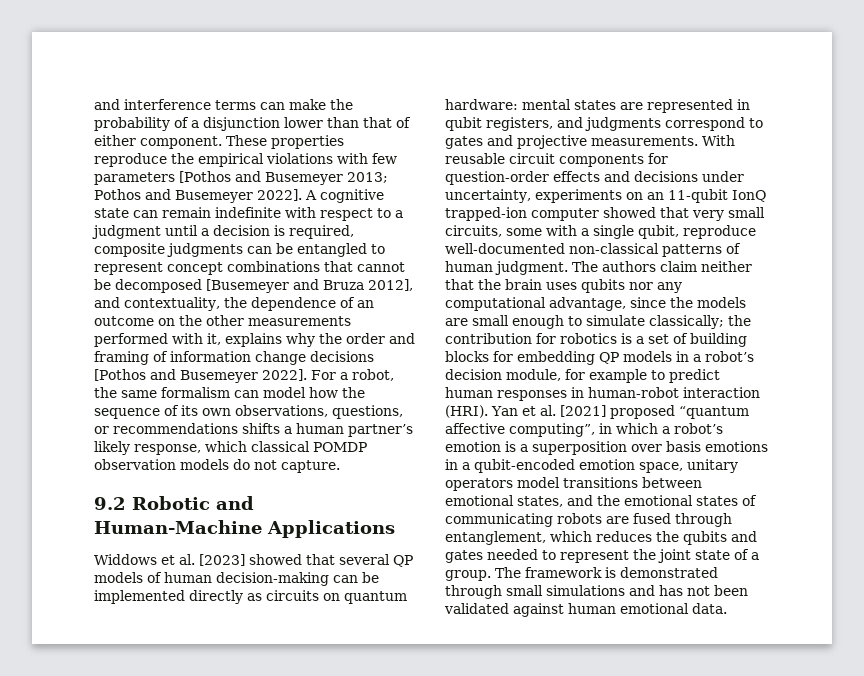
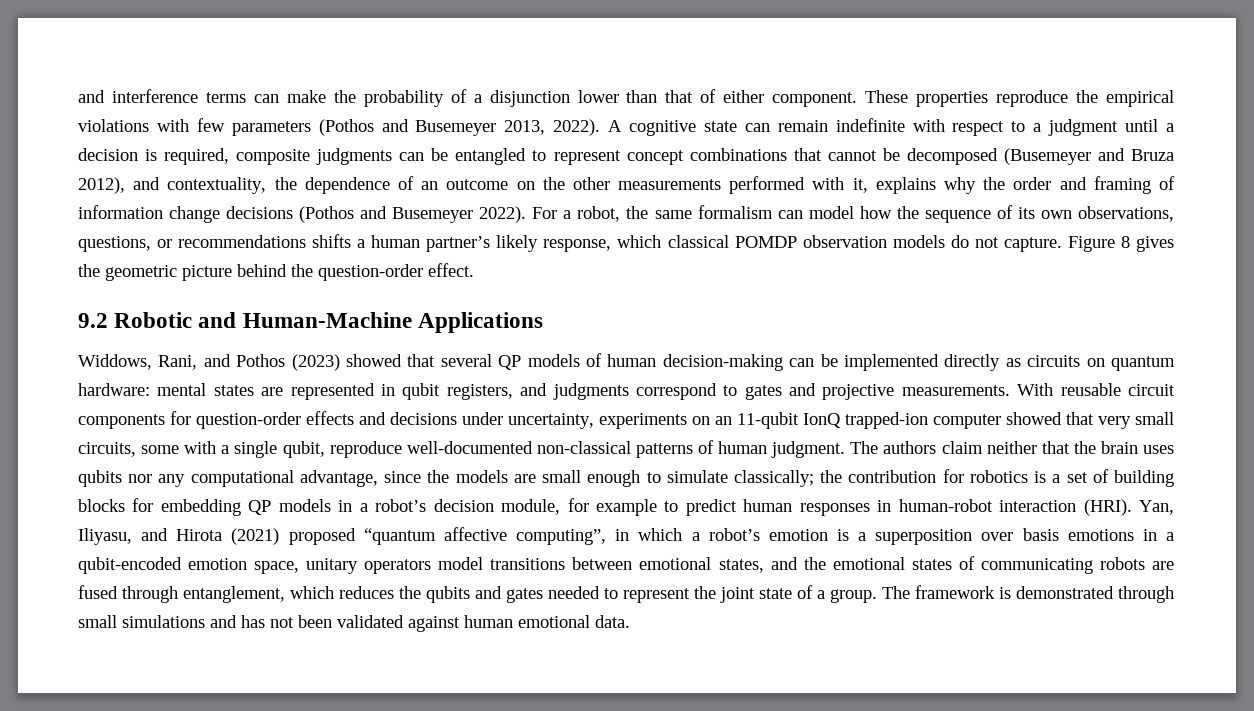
- These properties reproduce the empirical violations with few parameters [Pothos and Busemeyer 2013; Pothos and Busemeyer 2022].
+ These properties reproduce the empirical violations with few parameters (Pothos and Busemeyer 2013, 2022).
- A cognitive state can remain indefinite with respect to a judgment until a decision is required, composite judgments can be entangled to represent concept combinations that cannot be decomposed [Busemeyer and Bruza 2012], and contextuality, the dependence of an outcome on the other measurements performed with it, explains why the order and framing of information change decisions [Pothos and Busemeyer 2022].
+ A cognitive state can remain indefinite with respect to a judgment until a decision is required, composite judgments can be entangled to represent concept combinations that cannot be decomposed (Busemeyer and Bruza 2012), and contextuality, the dependence of an outcome on the other measurements performed with it, explains why the order and framing of information change decisions (Pothos and Busemeyer 2022).
+ Figure 8 gives the geometric picture behind the question-order effect.
- Widdows et al. [2023] showed that several QP models of human decision-making can be implemented directly as circuits on quantum hardware: mental states are represented in qubit registers, and judgments correspond to gates and projective measurements.
+ Widdows, Rani, and Pothos (2023) showed that several QP models of human decision-making can be implemented directly as circuits on quantum hardware: mental states are represented in qubit registers, and judgments correspond to gates and projective measurements.
- Yan et al. [2021] proposed “quantum affective computing”, in which a robot’s emotion is a superposition over basis emotions in a qubit-encoded emotion space, unitary operators model transitions between emotional states, and the emotional states of communicating robots are fused through entanglement, which reduces the qubits and gates needed to represent the joint state of a group.
+ Yan, Iliyasu, and Hirota (2021) proposed “quantum affective computing”, in which a robot’s emotion is a superposition over basis emotions in a qubit-encoded emotion space, unitary operators model transitions between emotional states, and the emotional states of communicating robots are fused through entanglement, which reduces the qubits and gates needed to represent the joint state of a group.

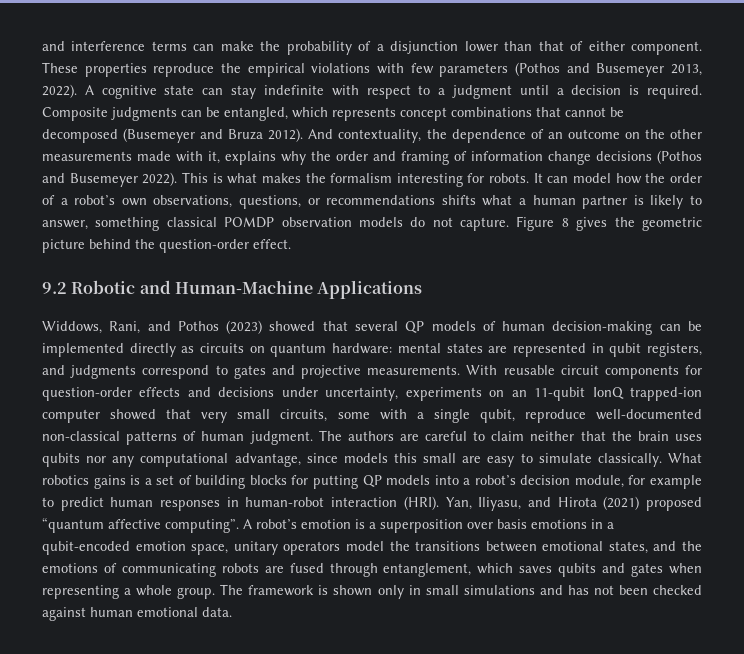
- A cognitive state can remain indefinite with respect to a judgment until a decision is required, composite judgments can be entangled to represent concept combinations that cannot be decomposed (Busemeyer and Bruza 2012), and contextuality, the dependence of an outcome on the other measurements performed with it, explains why the order and framing of information change decisions (Pothos and Busemeyer 2022).
+ A cognitive state can stay indefinite with respect to a judgment until a decision is required. Composite judgments can be entangled, which represents concept combinations that cannot be decomposed (Busemeyer and Bruza 2012). And contextuality, the dependence of an outcome on the other measurements made with it, explains why the order and framing of information change decisions (Pothos and Busemeyer 2022).
- For a robot, the same formalism can model how the sequence of its own observations, questions, or recommendations shifts a human partner’s likely response, which classical POMDP observation models do not capture.
+ This is what makes the formalism interesting for robots. It can model how the order of a robot’s own observations, questions, or recommendations shifts what a human partner is likely to answer, something classical POMDP observation models do not capture.
- The authors claim neither that the brain uses qubits nor any computational advantage, since the models are small enough to simulate classically; the contribution for robotics is a set of building blocks for embedding QP models in a robot’s decision module, for example to predict human responses in human-robot interaction (HRI).
+ The authors are careful to claim neither that the brain uses qubits nor any computational advantage, since models this small are easy to simulate classically. What robotics gains is a set of building blocks for putting QP models into a robot’s decision module, for example to predict human responses in human-robot interaction (HRI).
- Yan, Iliyasu, and Hirota (2021) proposed “quantum affective computing”, in which a robot’s emotion is a superposition over basis emotions in a qubit-encoded emotion space, unitary operators model transitions between emotional states, and the emotional states of communicating robots are fused through entanglement, which reduces the qubits and gates needed to represent the joint state of a group.
+ Yan, Iliyasu, and Hirota (2021) proposed “quantum affective computing”. A robot’s emotion is a superposition over basis emotions in a qubit-encoded emotion space, unitary operators model the transitions between emotional states, and the emotions of communicating robots are fused through entanglement, which saves qubits and gates when representing a whole group.
- The framework is demonstrated through small simulations and has not been validated against human emotional data.
+ The framework is shown only in small simulations and has not been checked against human emotional data.

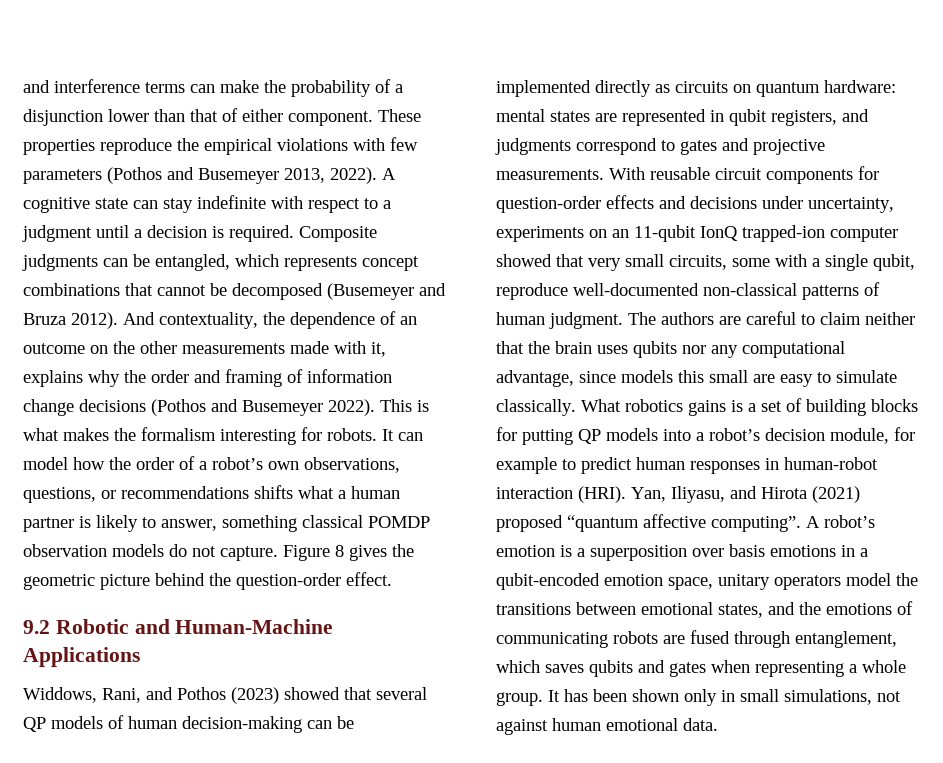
- The framework is shown only in small simulations and has not been checked against human emotional data.
+ It has been shown only in small simulations, not against human emotional data.

